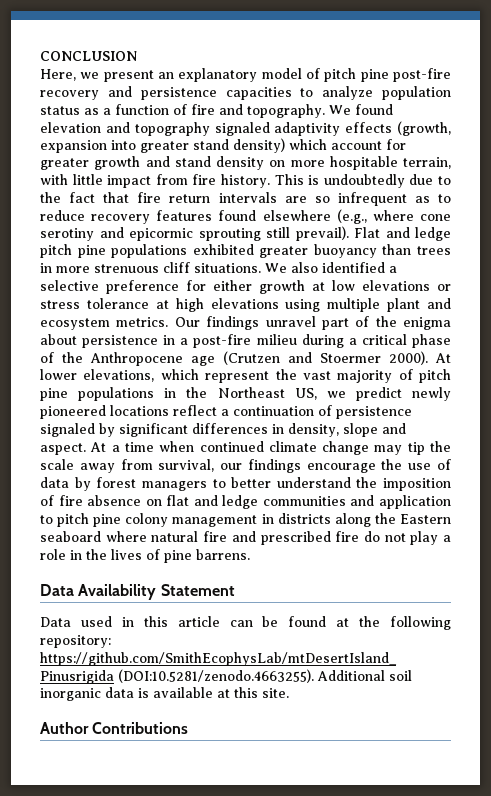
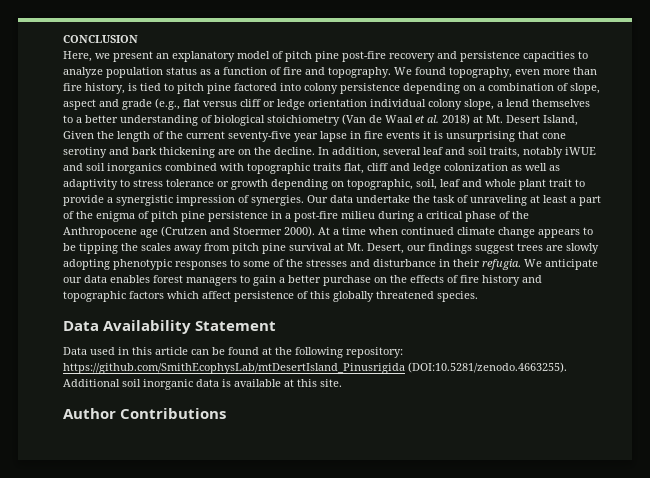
- We found elevation and topography signaled adaptivity effects (growth, expansion into greater stand density) which account for greater growth and stand density on more hospitable terrain, with little impact from fire history. This is undoubtedly due to the fact that fire return intervals are so infrequent as to reduce recovery features found elsewhere (e.g., where cone serotiny and epicormic sprouting still prevail). Flat and ledge pitch pine populations exhibited greater buoyancy than trees in more strenuous cliff situations. We also identified a selective preference for either growth at low elevations or stress tolerance at high elevations using multiple plant and ecosystem metrics. Our findings unravel part of the enigma about persistence in a post-fire milieu during a critical phase of the Anthropocene age (Crutzen and Stoermer 2000).
+ We found topography, even more than fire history, is tied to pitch pine factored into colony persistence depending on a combination of slope, aspect and grade (e.g., flat versus cliff or ledge orientation individual colony slope, a lend themselves to a better understanding of biological stoichiometry (Van de Waal et al. 2018) at Mt. Desert Island, Given the length of the current seventy-five year lapse in fire events it is unsurprising that cone serotiny and bark thickening are on the decline. In addition, several leaf and soil traits, notably iWUE and soil inorganics combined with topographic traits flat, cliff and ledge colonization as well as adaptivity to stress tolerance or growth depending on topographic, soil, leaf and whole plant trait to provide a synergistic impression of synergies. Our data undertake the task of unraveling at least a part of the enigma of pitch pine persistence in a post-fire milieu during a critical phase of the Anthropocene age (Crutzen and Stoermer 2000).
- At lower elevations, which represent the vast majority of pitch pine populations in the Northeast US, we predict newly pioneered locations reflect a continuation of persistence signaled by significant differences in density, slope and aspect. At a time when continued climate change may tip the scale away from survival, our findings encourage the use of data by forest managers to better understand the imposition of fire absence on flat and ledge communities and application to pitch pine colony management in districts along the Eastern seaboard where natural fire and prescribed fire do not play a role in the lives of pine barrens.
+ At a time when continued climate change appears to be tipping the scales away from pitch pine survival at Mt. Desert, our findings suggest trees are slowly adopting phenotypic responses to some of the stresses and disturbance in their refugia. We anticipate our data enables forest managers to gain a better purchase on the effects of fire history and topographic factors which affect persistence of this globally threatened species.

